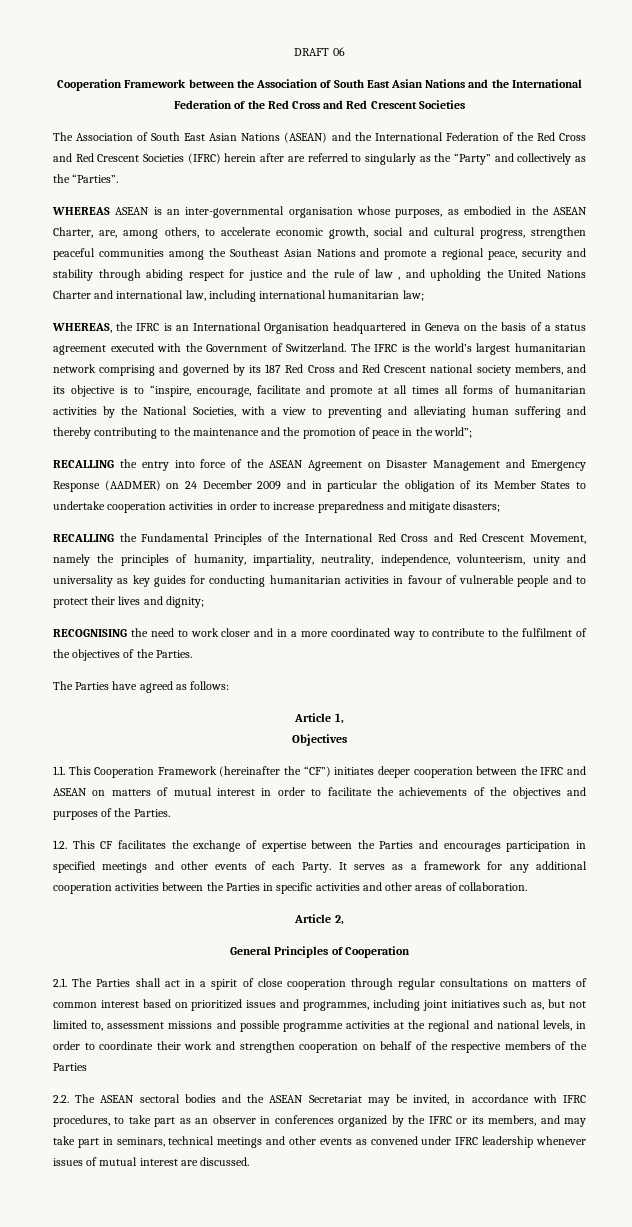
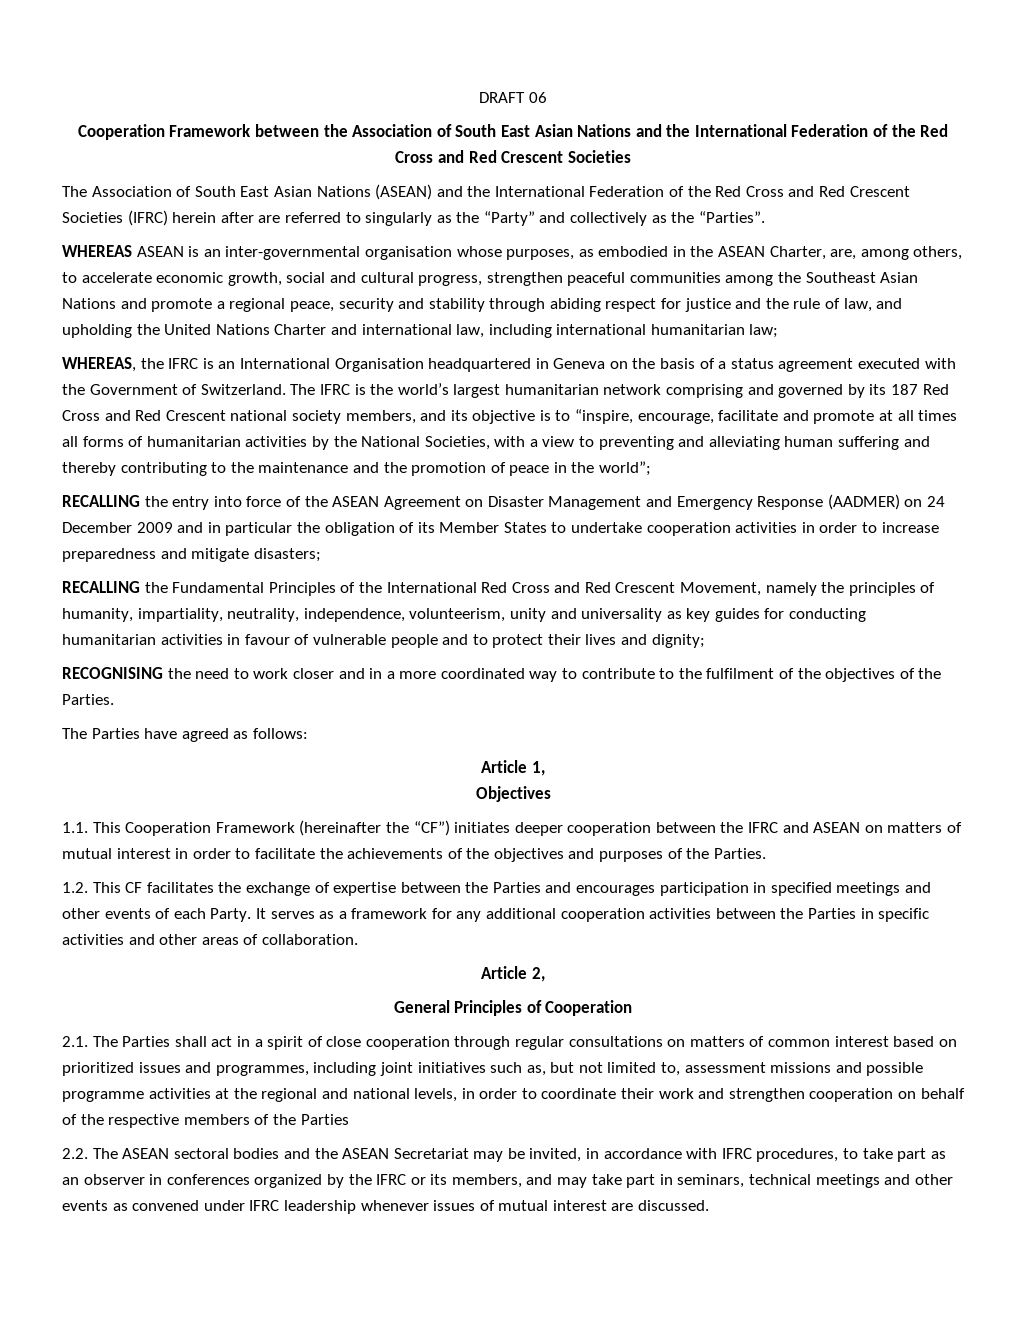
- WHEREAS ASEAN is an inter-governmental organisation whose purposes, as embodied in the ASEAN Charter, are, among others, to accelerate economic growth, social and cultural progress, strengthen peaceful communities among the Southeast Asian Nations and promote a regional peace, security and stability through abiding respect for justice and the rule of law , and upholding the United Nations Charter and international law, including international humanitarian law;
+ WHEREAS ASEAN is an inter-governmental organisation whose purposes, as embodied in the ASEAN Charter, are, among others, to accelerate economic growth, social and cultural progress, strengthen peaceful communities among the Southeast Asian Nations and promote a regional peace, security and stability through abiding respect for justice and the rule of law, and upholding the United Nations Charter and international law, including international humanitarian law;

